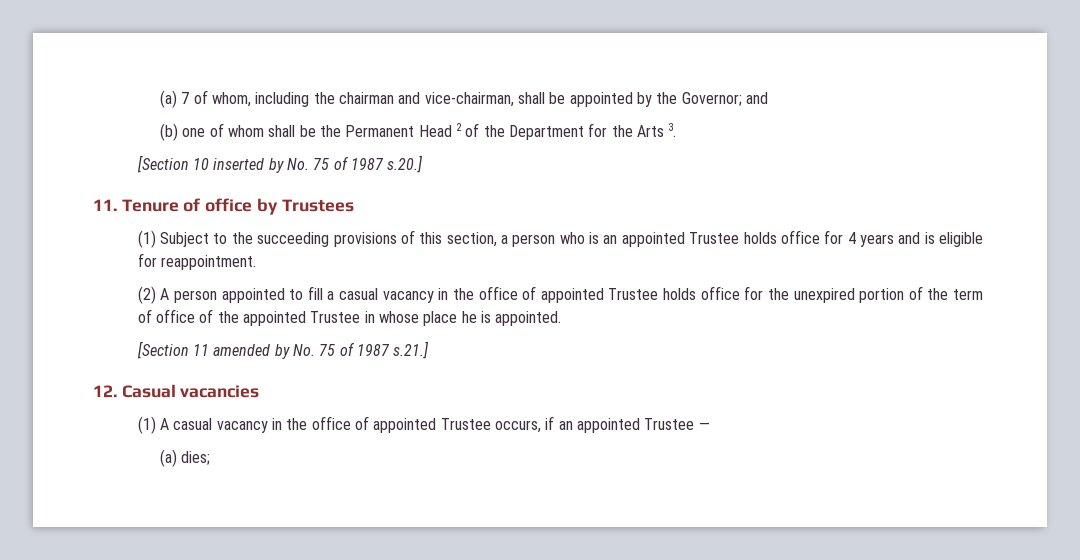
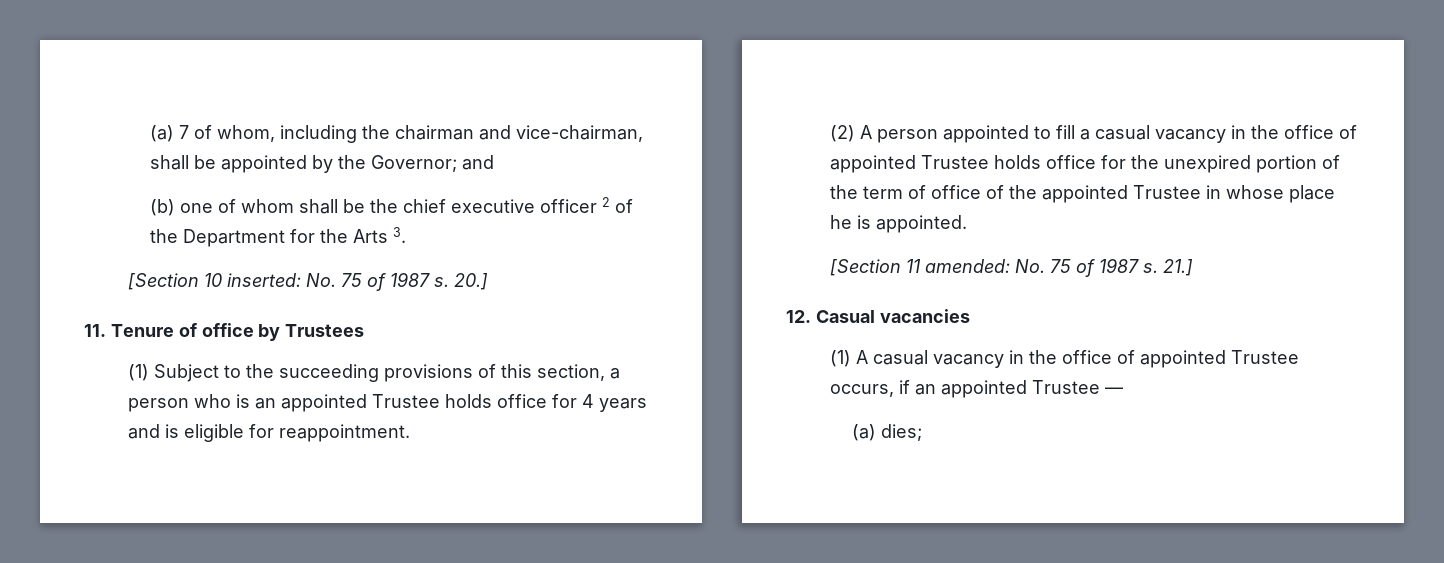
- (b) one of whom shall be the Permanent Head 2 of the Department for the Arts 3.
+ (b) one of whom shall be the chief executive officer 2 of the Department for the Arts 3.
- [Section 10 inserted by No. 75 of 1987 s.20.]
+ [Section 10 inserted: No. 75 of 1987 s. 20.]
- [Section 11 amended by No. 75 of 1987 s.21.]
+ [Section 11 amended: No. 75 of 1987 s. 21.]

